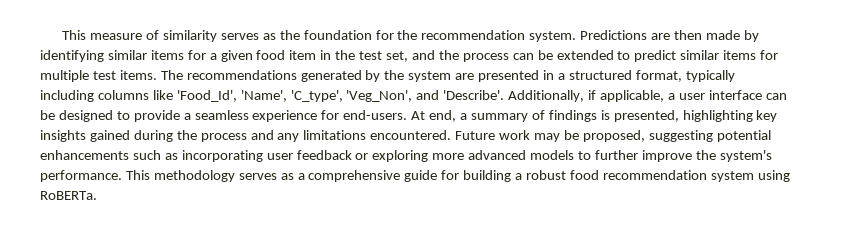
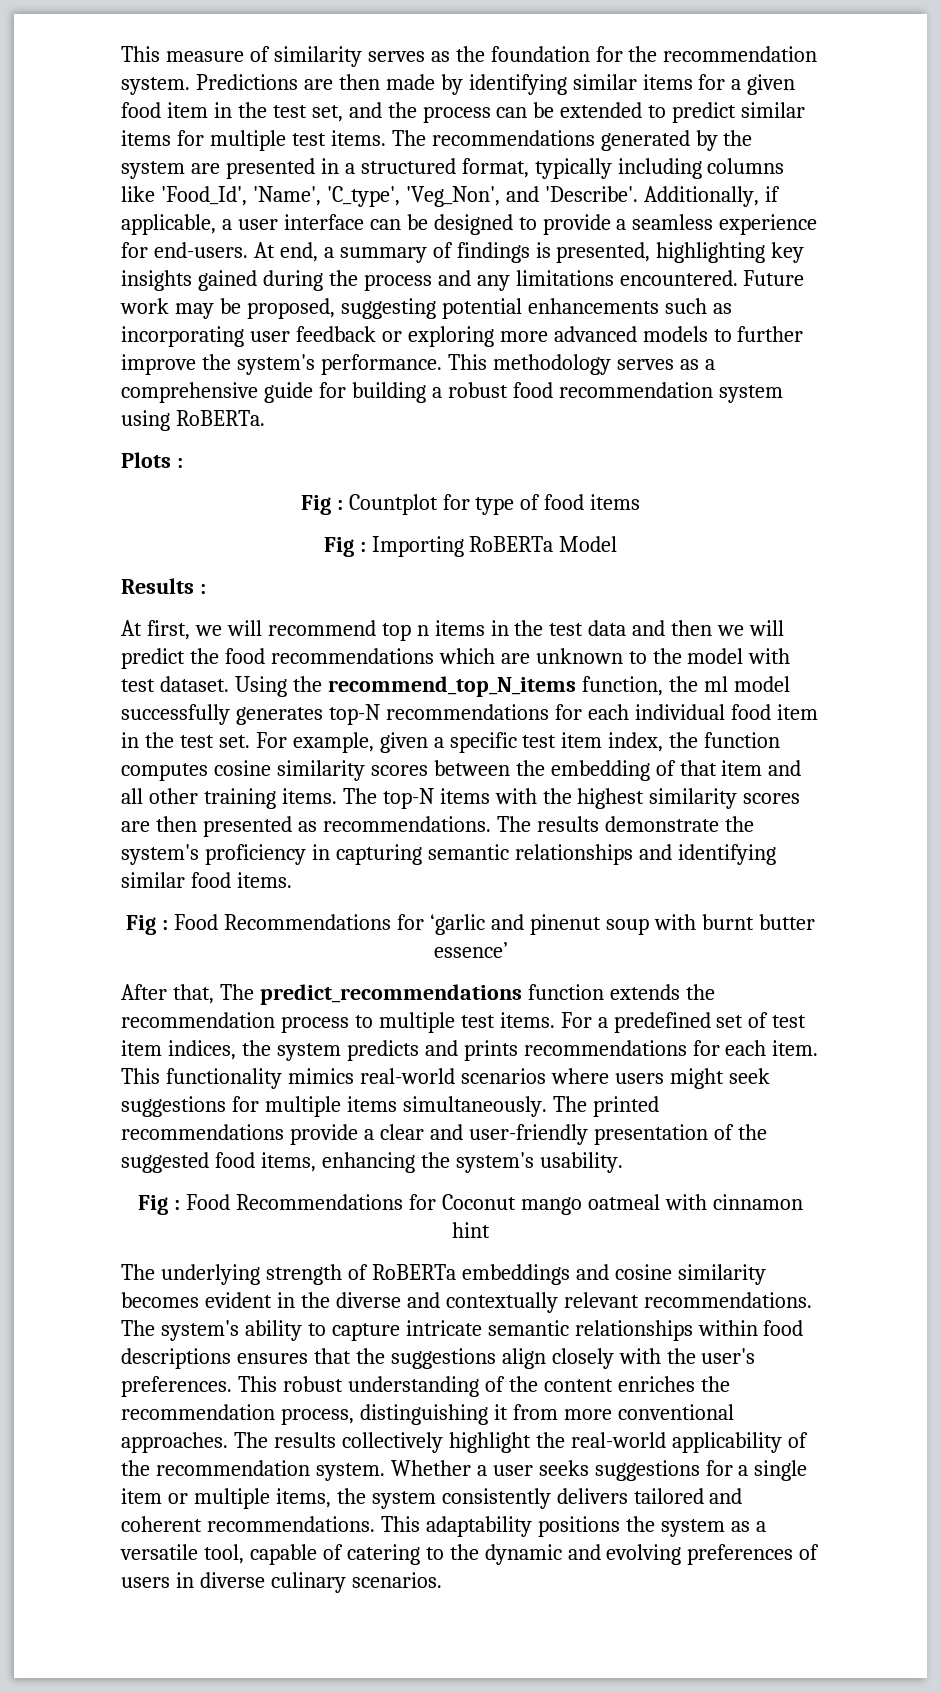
+ Plots :
+ Fig : Countplot for type of food items
+ Fig : Importing RoBERTa Model
+ Results :
+ At first, we will recommend top n items in the test data and then we will predict the food recommendations which are unknown to the model with test dataset. Using the recommend_top_N_items function, the ml model successfully generates top-N recommendations for each individual food item in the test set. For example, given a specific test item index, the function computes cosine similarity scores between the embedding of that item and all other training items. The top-N items with the highest similarity scores are then presented as recommendations. The results demonstrate the system's proficiency in capturing semantic relationships and identifying similar food items.
+ Fig : Food Recommendations for ‘garlic and pinenut soup with burnt butter essence’
+ After that, The predict_recommendations function extends the recommendation process to multiple test items. For a predefined set of test item indices, the system predicts and prints recommendations for each item. This functionality mimics real-world scenarios where users might seek suggestions for multiple items simultaneously. The printed recommendations provide a clear and user-friendly presentation of the suggested food items, enhancing the system's usability.
+ Fig : Food Recommendations for Coconut mango oatmeal with cinnamon hint
+ The underlying strength of RoBERTa embeddings and cosine similarity becomes evident in the diverse and contextually relevant recommendations. The system's ability to capture intricate semantic relationships within food descriptions ensures that the suggestions align closely with the user's preferences. This robust understanding of the content enriches the recommendation process, distinguishing it from more conventional approaches. The results collectively highlight the real-world applicability of the recommendation system. Whether a user seeks suggestions for a single item or multiple items, the system consistently delivers tailored and coherent recommendations. This adaptability positions the system as a versatile tool, capable of catering to the dynamic and evolving preferences of users in diverse culinary scenarios.

